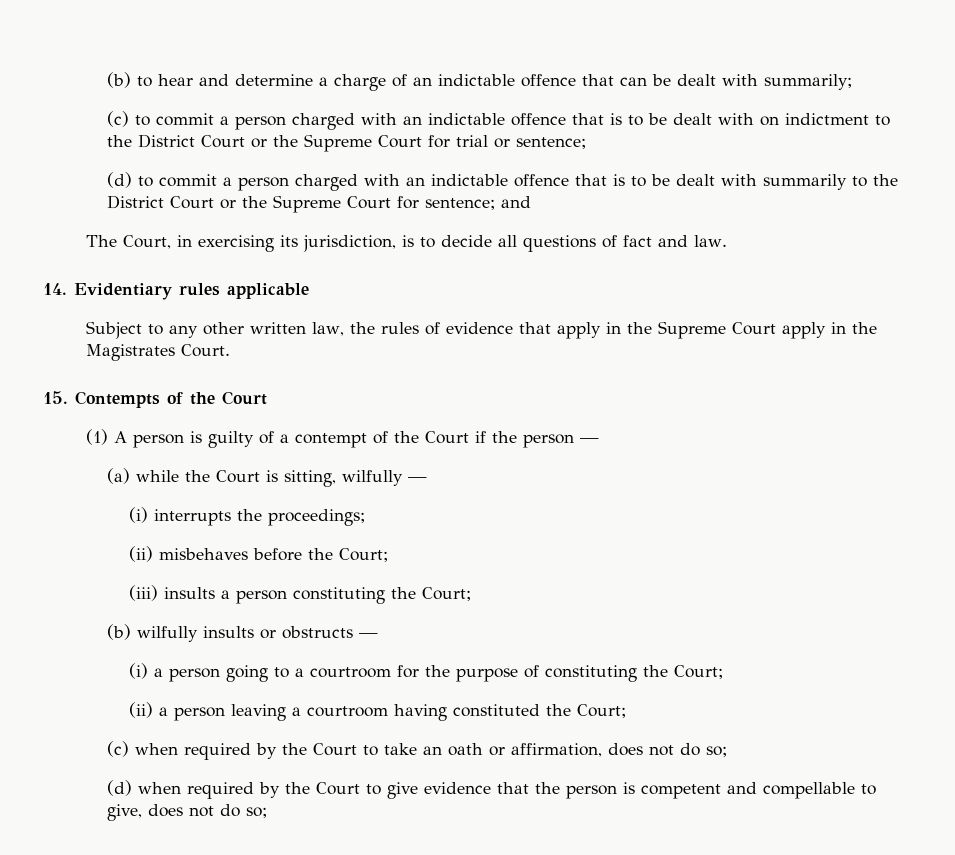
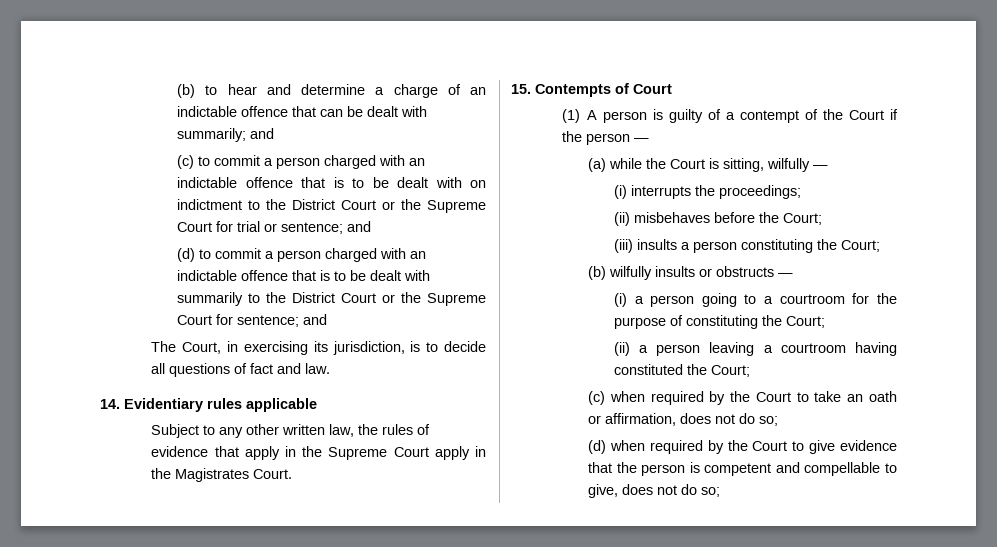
- (b) to hear and determine a charge of an indictable offence that can be dealt with summarily;
+ (b) to hear and determine a charge of an indictable offence that can be dealt with summarily; and
- (c) to commit a person charged with an indictable offence that is to be dealt with on indictment to the District Court or the Supreme Court for trial or sentence;
+ (c) to commit a person charged with an indictable offence that is to be dealt with on indictment to the District Court or the Supreme Court for trial or sentence; and
- 15. Contempts of the Court
+ 15. Contempts of Court

